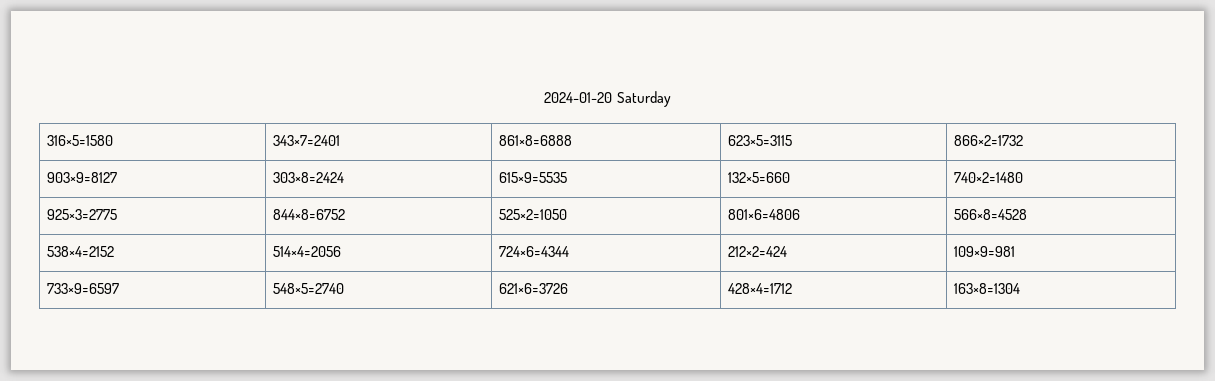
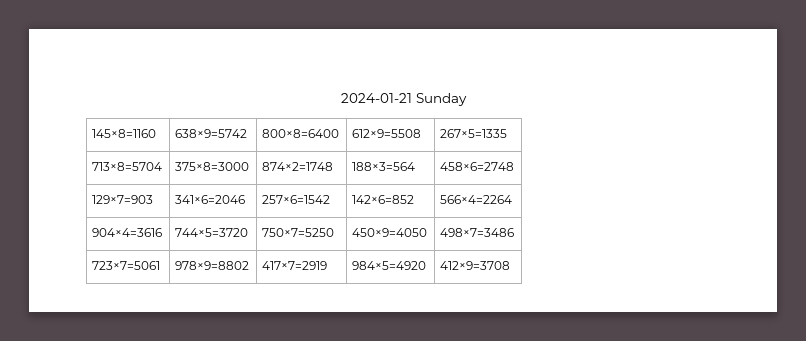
- 2024-01-20 Saturday
- 316×5=1580 | 343×7=2401 | 861×8=6888 | 623×5=3115 | 866×2=1732
- 903×9=8127 | 303×8=2424 | 615×9=5535 | 132×5=660 | 740×2=1480
- 925×3=2775 | 844×8=6752 | 525×2=1050 | 801×6=4806 | 566×8=4528
- 538×4=2152 | 514×4=2056 | 724×6=4344 | 212×2=424 | 109×9=981
- 733×9=6597 | 548×5=2740 | 621×6=3726 | 428×4=1712 | 163×8=1304
+ 2024-01-21 Sunday
+ 145×8=1160 | 638×9=5742 | 800×8=6400 | 612×9=5508 | 267×5=1335
+ 713×8=5704 | 375×8=3000 | 874×2=1748 | 188×3=564 | 458×6=2748
+ 129×7=903 | 341×6=2046 | 257×6=1542 | 142×6=852 | 566×4=2264
+ 904×4=3616 | 744×5=3720 | 750×7=5250 | 450×9=4050 | 498×7=3486
+ 723×7=5061 | 978×9=8802 | 417×7=2919 | 984×5=4920 | 412×9=3708

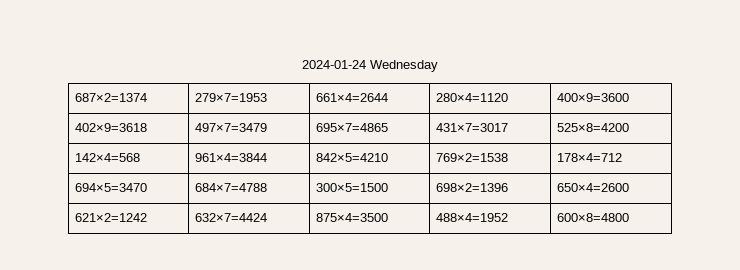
- 2024-01-21 Sunday
- 145×8=1160 | 638×9=5742 | 800×8=6400 | 612×9=5508 | 267×5=1335
- 713×8=5704 | 375×8=3000 | 874×2=1748 | 188×3=564 | 458×6=2748
- 129×7=903 | 341×6=2046 | 257×6=1542 | 142×6=852 | 566×4=2264
- 904×4=3616 | 744×5=3720 | 750×7=5250 | 450×9=4050 | 498×7=3486
- 723×7=5061 | 978×9=8802 | 417×7=2919 | 984×5=4920 | 412×9=3708
+ 2024-01-24 Wednesday
+ 687×2=1374 | 279×7=1953 | 661×4=2644 | 280×4=1120 | 400×9=3600
+ 402×9=3618 | 497×7=3479 | 695×7=4865 | 431×7=3017 | 525×8=4200
+ 142×4=568 | 961×4=3844 | 842×5=4210 | 769×2=1538 | 178×4=712
+ 694×5=3470 | 684×7=4788 | 300×5=1500 | 698×2=1396 | 650×4=2600
+ 621×2=1242 | 632×7=4424 | 875×4=3500 | 488×4=1952 | 600×8=4800

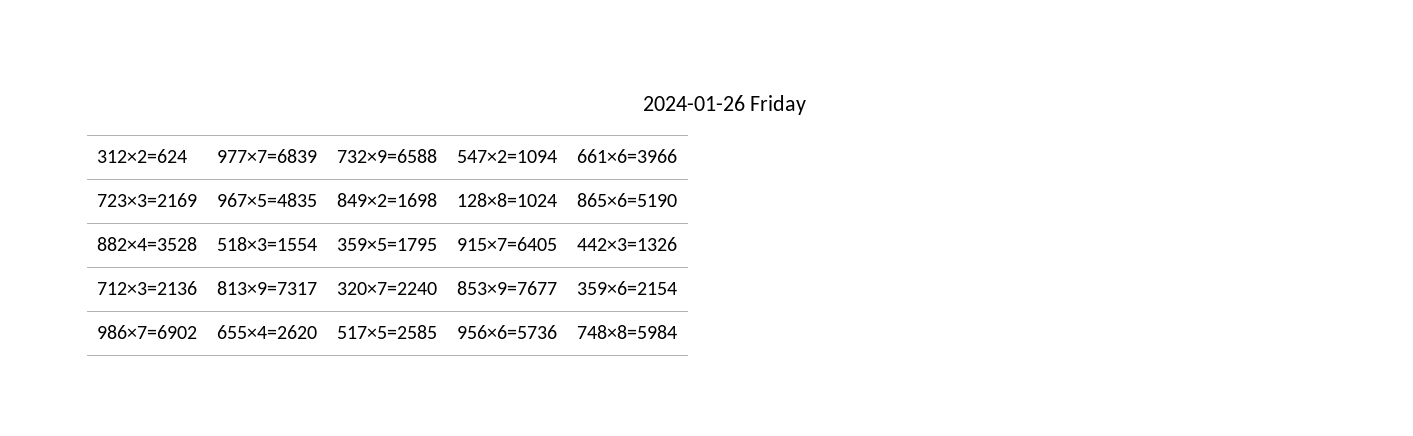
- 2024-01-24 Wednesday
- 687×2=1374 | 279×7=1953 | 661×4=2644 | 280×4=1120 | 400×9=3600
- 402×9=3618 | 497×7=3479 | 695×7=4865 | 431×7=3017 | 525×8=4200
- 142×4=568 | 961×4=3844 | 842×5=4210 | 769×2=1538 | 178×4=712
- 694×5=3470 | 684×7=4788 | 300×5=1500 | 698×2=1396 | 650×4=2600
- 621×2=1242 | 632×7=4424 | 875×4=3500 | 488×4=1952 | 600×8=4800
+ 2024-01-26 Friday
+ 312×2=624 | 977×7=6839 | 732×9=6588 | 547×2=1094 | 661×6=3966
+ 723×3=2169 | 967×5=4835 | 849×2=1698 | 128×8=1024 | 865×6=5190
+ 882×4=3528 | 518×3=1554 | 359×5=1795 | 915×7=6405 | 442×3=1326
+ 712×3=2136 | 813×9=7317 | 320×7=2240 | 853×9=7677 | 359×6=2154
+ 986×7=6902 | 655×4=2620 | 517×5=2585 | 956×6=5736 | 748×8=5984

